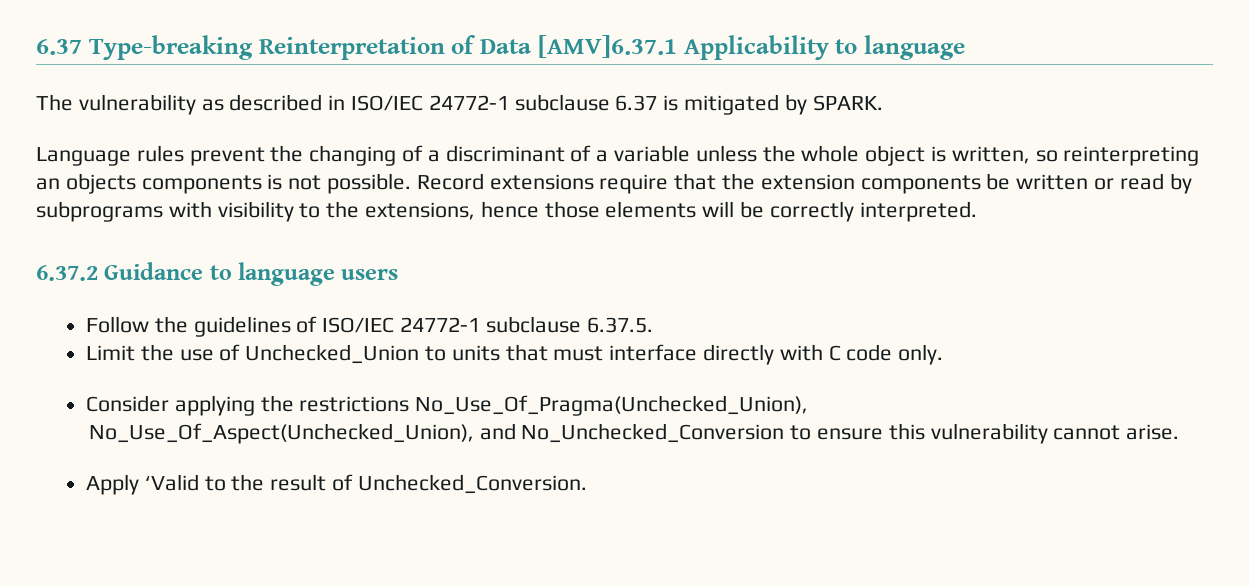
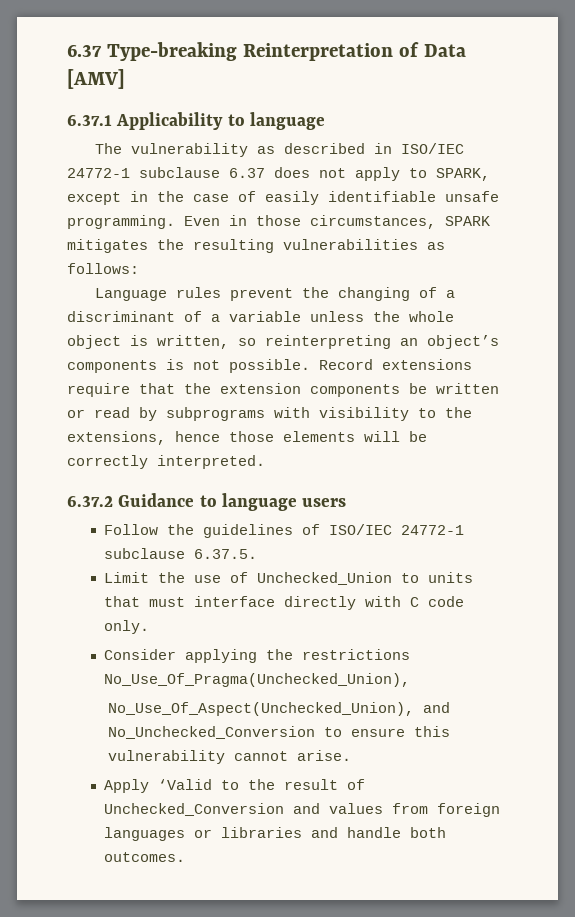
- 6.37 Type-breaking Reinterpretation of Data [AMV]6.37.1 Applicability to language
+ 6.37 Type-breaking Reinterpretation of Data [AMV]
+ 6.37.1 Applicability to language
- The vulnerability as described in ISO/IEC 24772-1 subclause 6.37 is mitigated by SPARK.
+ The vulnerability as described in ISO/IEC 24772-1 subclause 6.37 does not apply to SPARK, except in the case of easily identifiable unsafe programming. Even in those circumstances, SPARK mitigates the resulting vulnerabilities as follows:
- Language rules prevent the changing of a discriminant of a variable unless the whole object is written, so reinterpreting an objects components is not possible.
+ Language rules prevent the changing of a discriminant of a variable unless the whole object is written, so reinterpreting an object’s components is not possible.
- Apply ‘Valid to the result of Unchecked_Conversion.
+ Apply ‘Valid to the result of Unchecked_Conversion and values from foreign languages or libraries and handle both outcomes.

